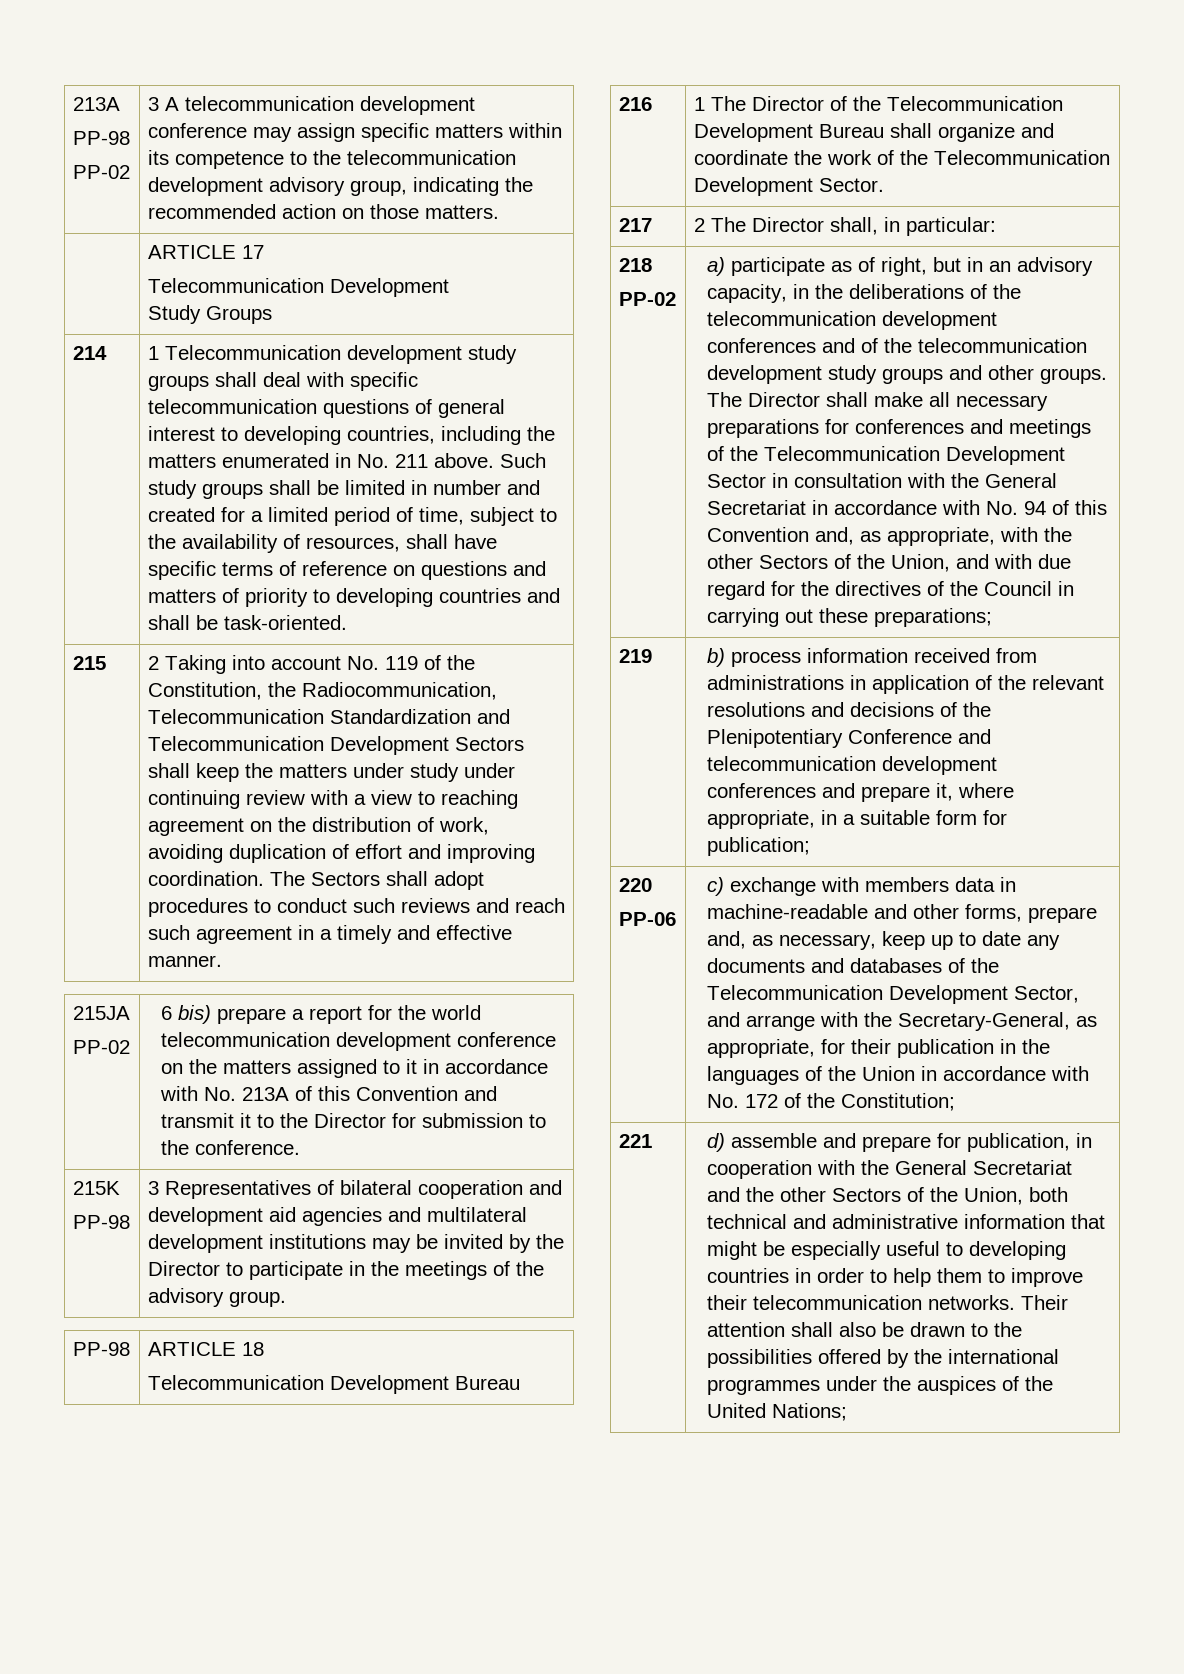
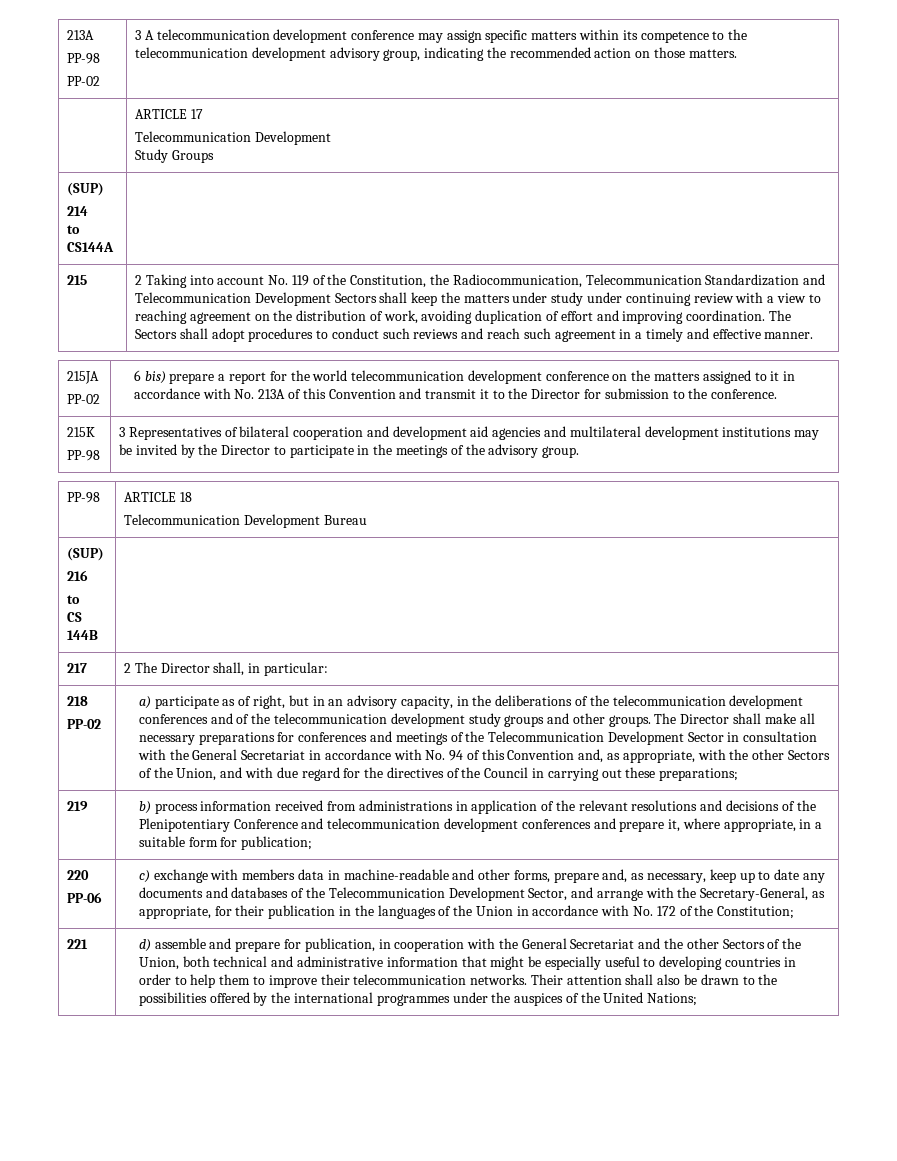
  | ARTICLE 17
  Telecommunication Development
  Study Groups
+ (SUP)
- 1 Telecommunication development study groups shall deal with specific telecommunication questions of general interest to developing countries, including the matters enumerated in No. 211 above. Such study groups shall be limited in number and created for a limited period of time, subject to the availability of resources, shall have specific terms of reference on questions and matters of priority to developing countries and shall be task-oriented.
+ to CS144A
  PP-98 | ARTICLE 18
  Telecommunication Development Bureau
- 216 | 1 The Director of the Telecommunication Development Bureau shall organize and coordinate the work of the Telecommunication Development Sector.
+ (SUP)
+ 216
+ to
+ CS 144B |

